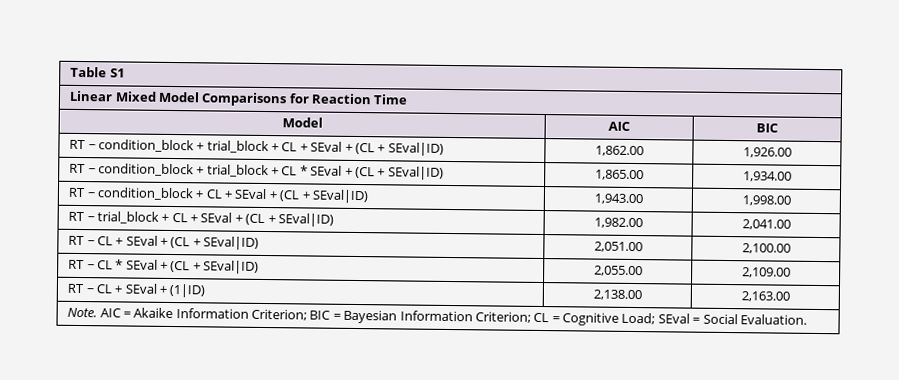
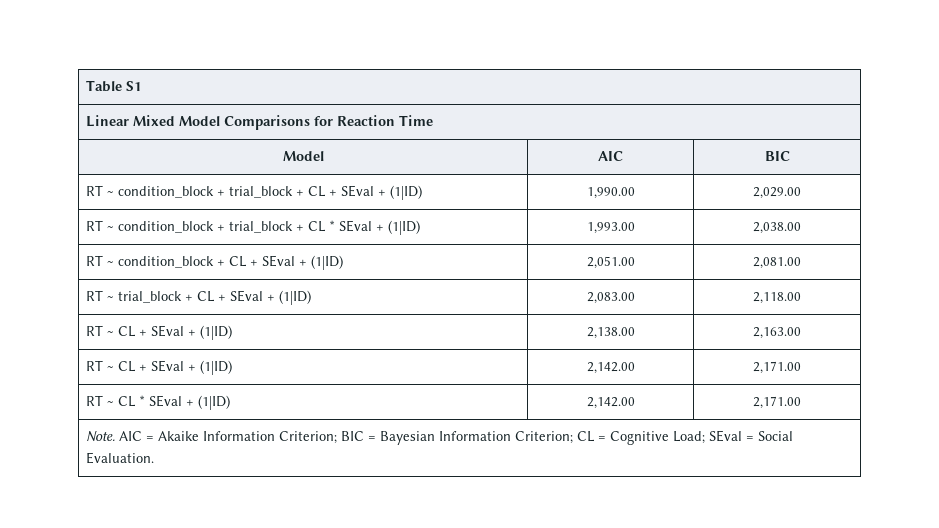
- RT ~ condition_block + trial_block + CL + SEval + (CL + SEval|ID) | 1,862.00 | 1,926.00
+ RT ~ condition_block + trial_block + CL + SEval + (1|ID) | 1,990.00 | 2,029.00
- RT ~ condition_block + trial_block + CL * SEval + (CL + SEval|ID) | 1,865.00 | 1,934.00
+ RT ~ condition_block + trial_block + CL * SEval + (1|ID) | 1,993.00 | 2,038.00
- RT ~ condition_block + CL + SEval + (CL + SEval|ID) | 1,943.00 | 1,998.00
+ RT ~ condition_block + CL + SEval + (1|ID) | 2,051.00 | 2,081.00
- RT ~ trial_block + CL + SEval + (CL + SEval|ID) | 1,982.00 | 2,041.00
- RT ~ CL + SEval + (CL + SEval|ID) | 2,051.00 | 2,100.00
- RT ~ CL * SEval + (CL + SEval|ID) | 2,055.00 | 2,109.00
+ RT ~ trial_block + CL + SEval + (1|ID) | 2,083.00 | 2,118.00
+ RT ~ CL + SEval + (1|ID) | 2,142.00 | 2,171.00
+ RT ~ CL * SEval + (1|ID) | 2,142.00 | 2,171.00

